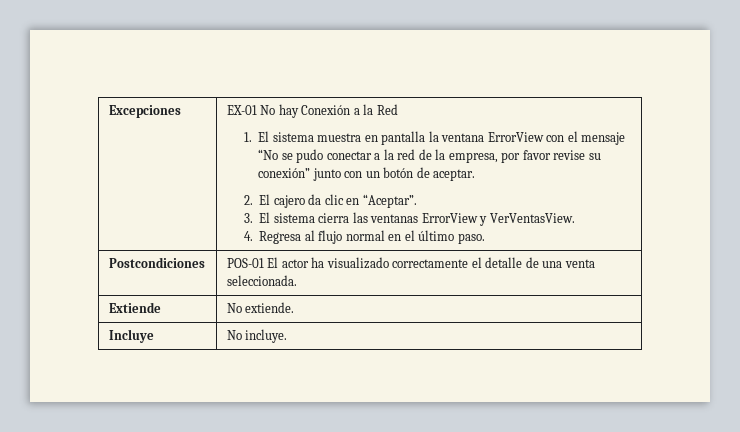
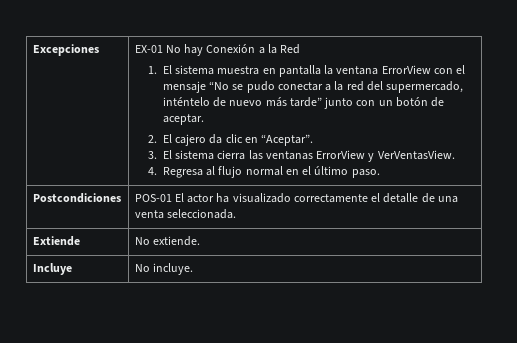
- 1. El sistema muestra en pantalla la ventana ErrorView con el mensaje “No se pudo conectar a la red de la empresa, por favor revise su conexión” junto con un botón de aceptar.
+ 1. El sistema muestra en pantalla la ventana ErrorView con el mensaje “No se pudo conectar a la red del supermercado, inténtelo de nuevo más tarde” junto con un botón de aceptar.

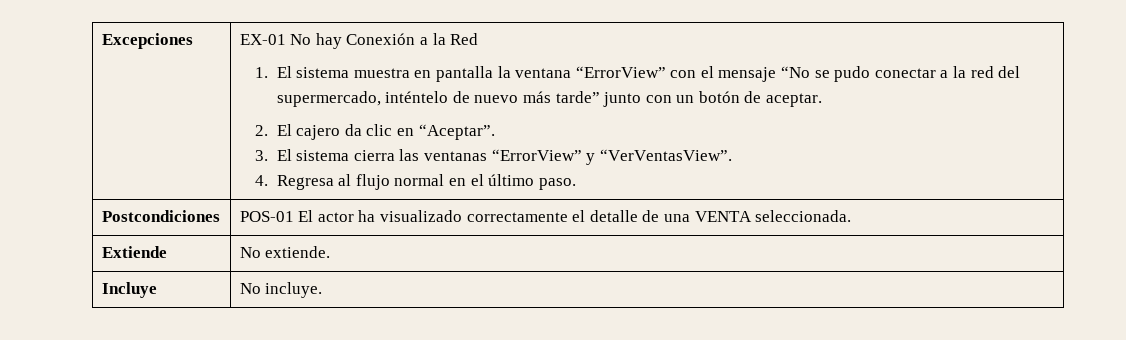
- 1. El sistema muestra en pantalla la ventana ErrorView con el mensaje “No se pudo conectar a la red del supermercado, inténtelo de nuevo más tarde” junto con un botón de aceptar.
+ 1. El sistema muestra en pantalla la ventana “ErrorView” con el mensaje “No se pudo conectar a la red del supermercado, inténtelo de nuevo más tarde” junto con un botón de aceptar.
- 3. El sistema cierra las ventanas ErrorView y VerVentasView.
+ 3. El sistema cierra las ventanas “ErrorView” y “VerVentasView”.
- Postcondiciones | POS-01 El actor ha visualizado correctamente el detalle de una venta seleccionada.
+ Postcondiciones | POS-01 El actor ha visualizado correctamente el detalle de una VENTA seleccionada.

